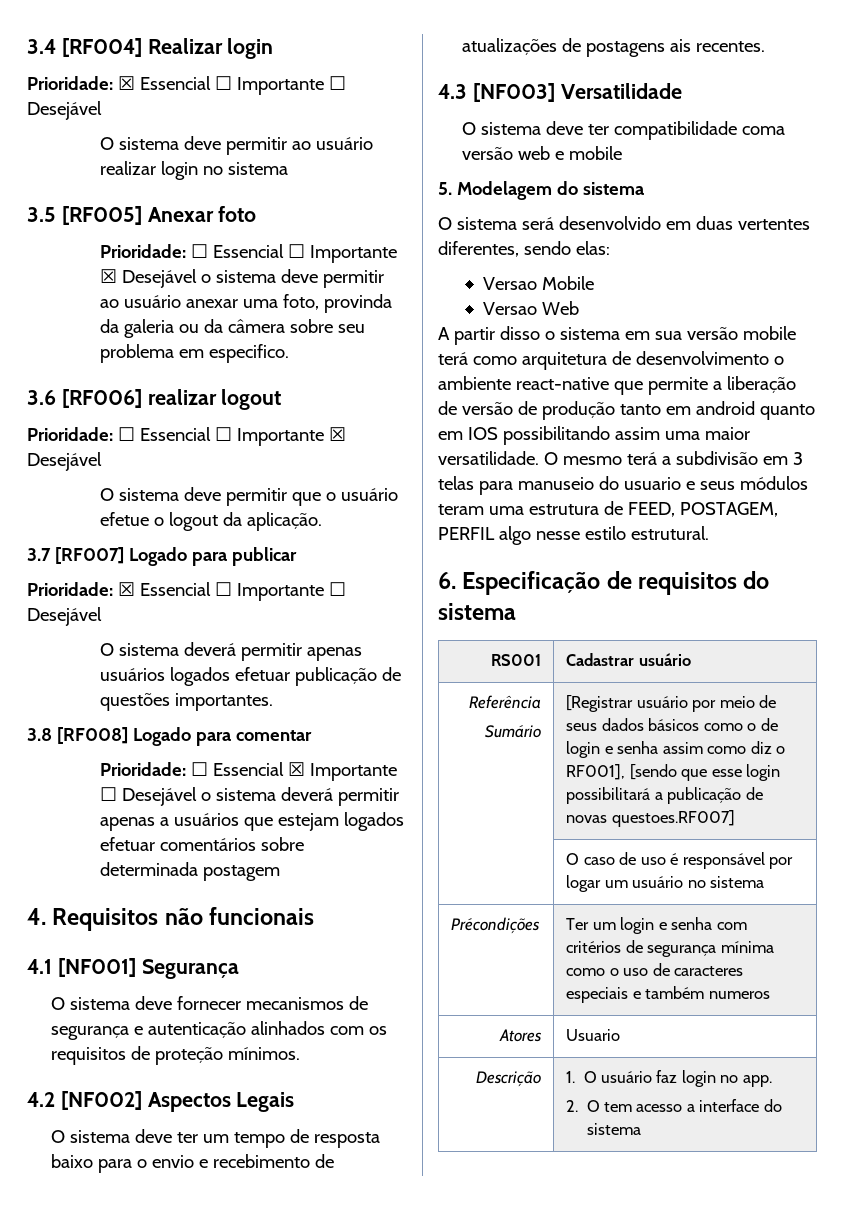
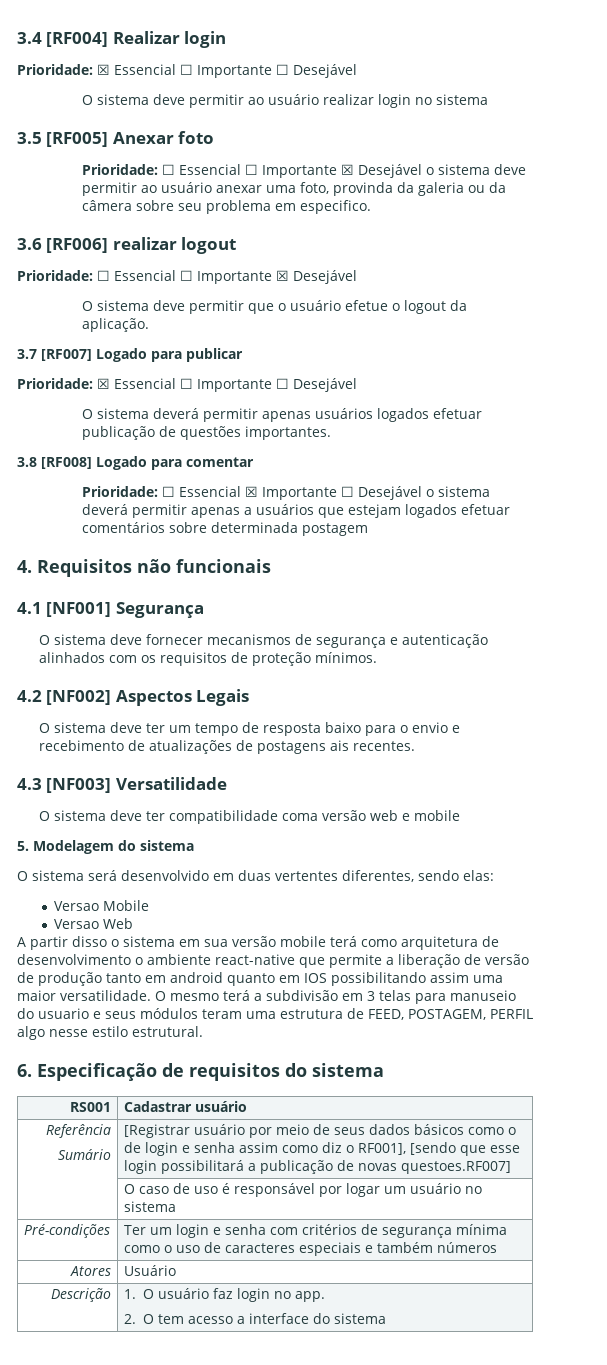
- Précondições | Ter um login e senha com critérios de segurança mínima como o uso de caracteres especiais e também numeros
+ Pré-condições | Ter um login e senha com critérios de segurança mínima como o uso de caracteres especiais e também números
- Atores | Usuario
+ Atores | Usuário

